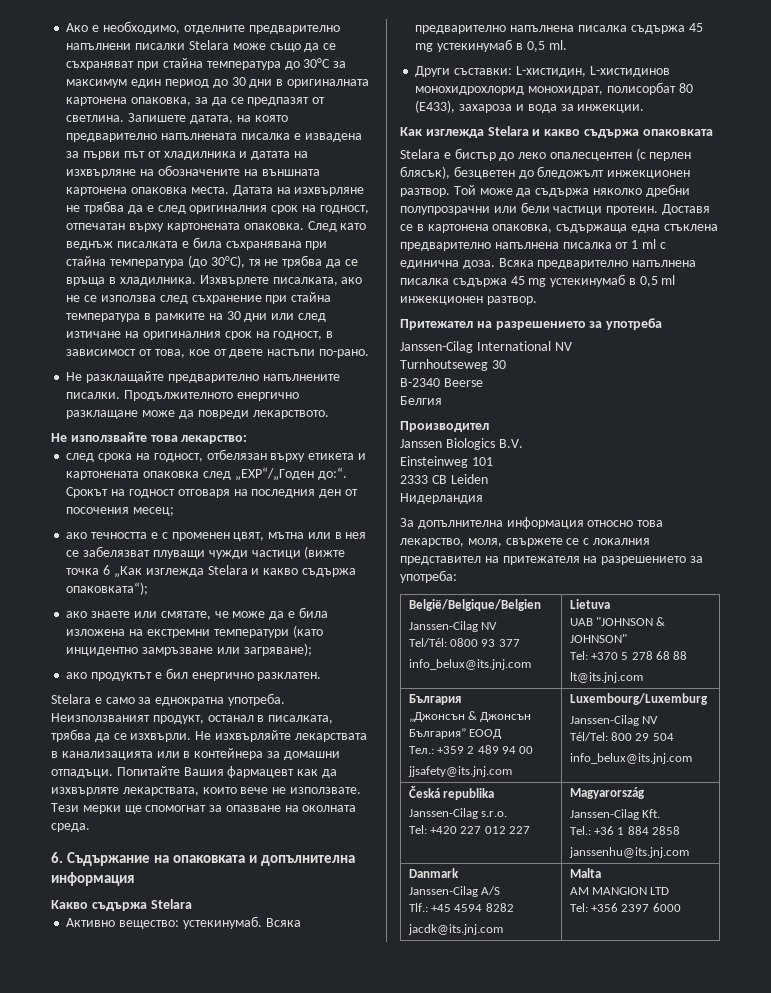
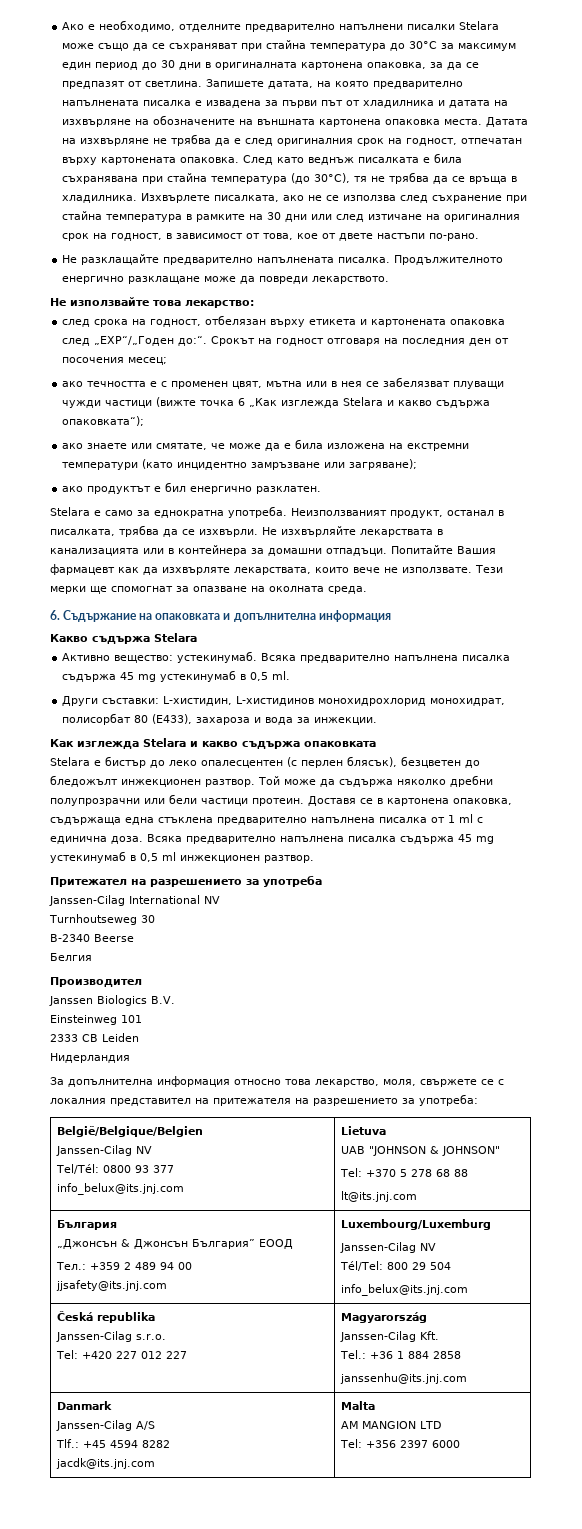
- Не разклащайте предварително напълнените писалки.
+ Не разклащайте предварително напълнената писалка.

